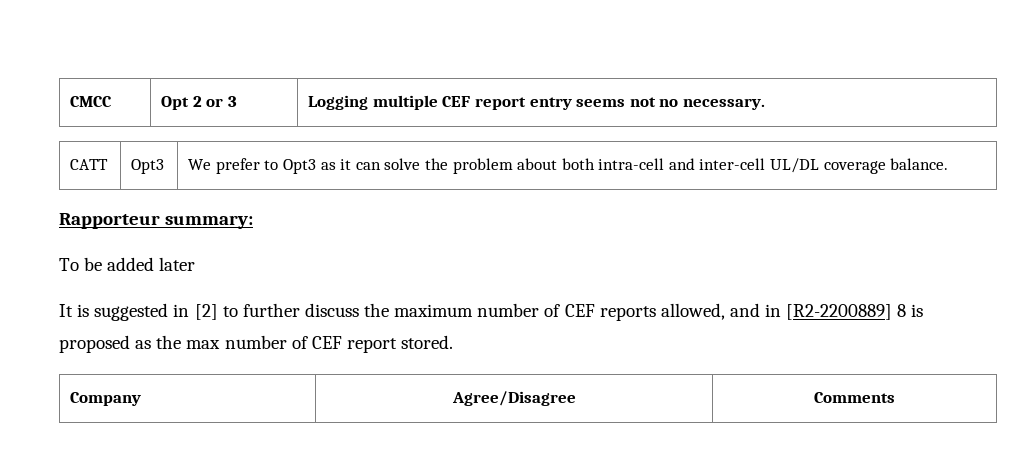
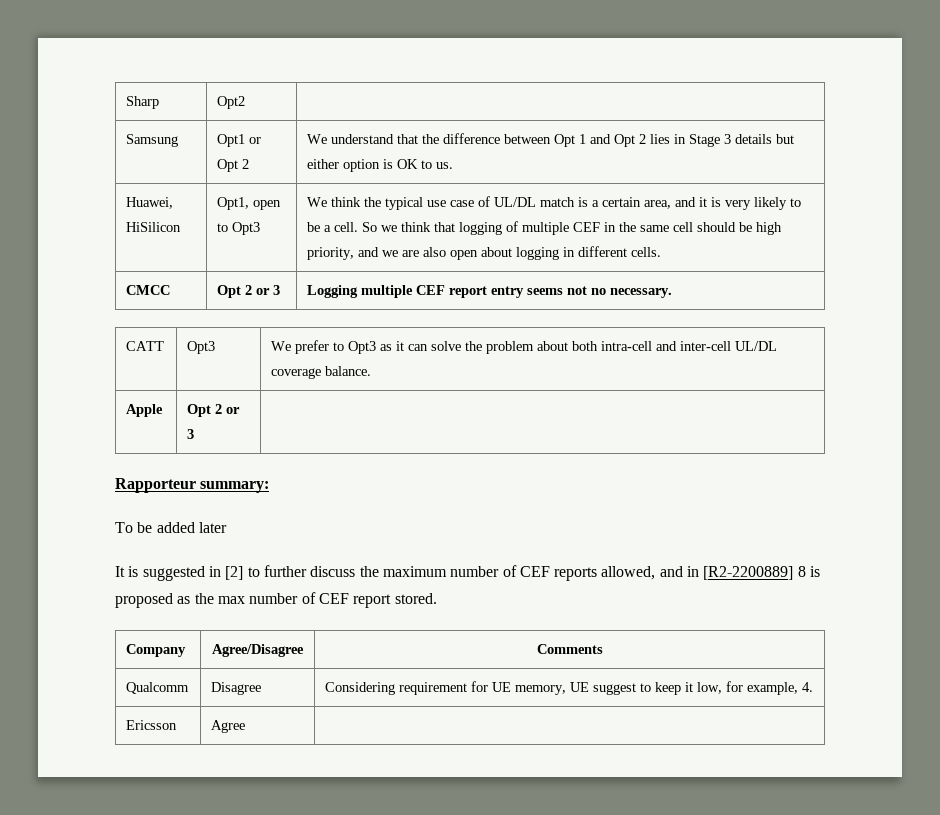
+ Sharp | Opt2 |
+ Samsung | Opt1 or Opt 2 | We understand that the difference between Opt 1 and Opt 2 lies in Stage 3 details but either option is OK to us.
+ Huawei, HiSilicon | Opt1, open to Opt3 | We think the typical use case of UL/DL match is a certain area, and it is very likely to be a cell. So we think that logging of multiple CEF in the same cell should be high priority, and we are also open about logging in different cells.
+ Apple | Opt 2 or 3 |
+ Qualcomm | Disagree | Considering requirement for UE memory, UE suggest to keep it low, for example, 4.
+ Ericsson | Agree |

